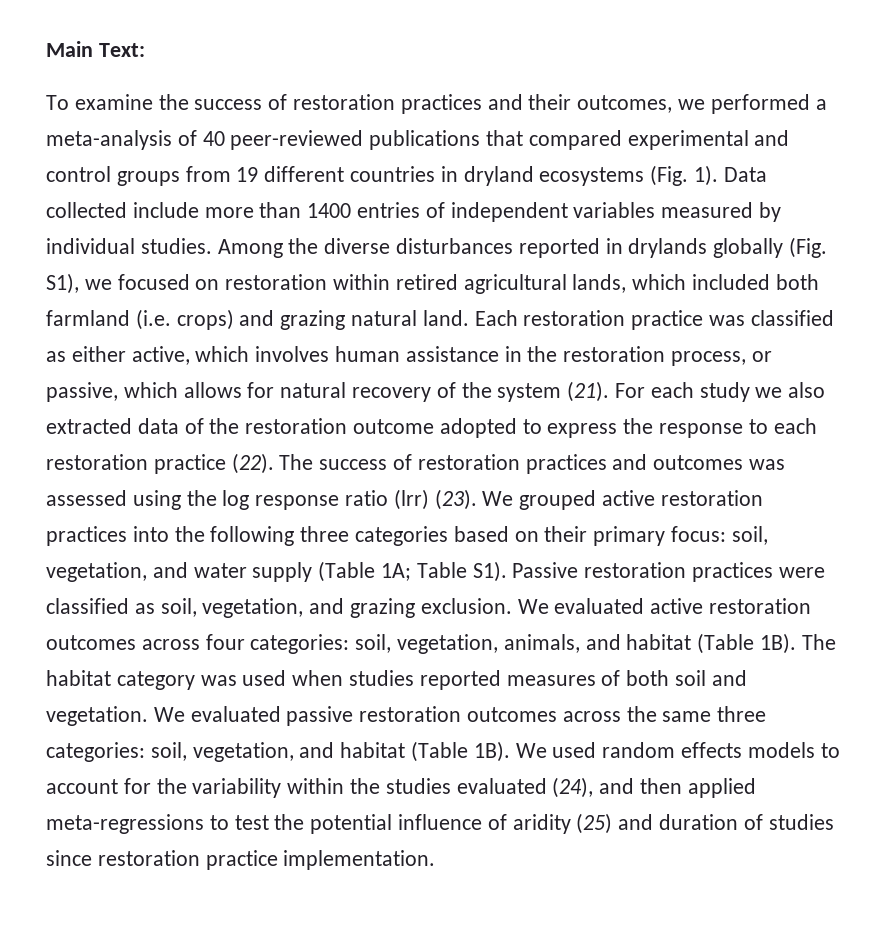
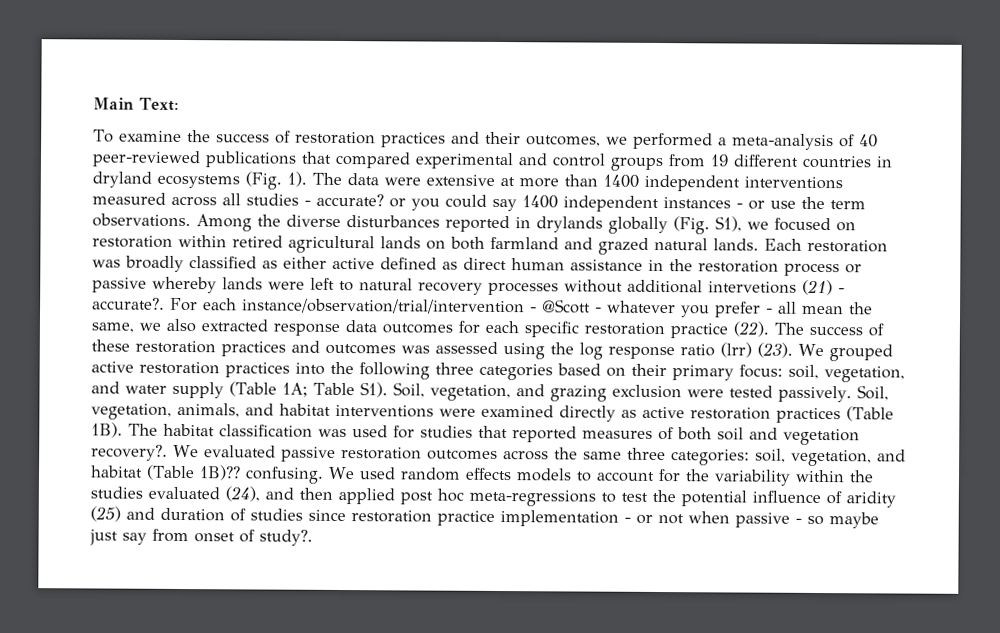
- Data collected include more than 1400 entries of independent variables measured by individual studies.
+ The data were extensive at more than 1400 independent interventions measured across all studies - accurate? or you could say 1400 independent instances - or use the term observations.
- Among the diverse disturbances reported in drylands globally (Fig. S1), we focused on restoration within retired agricultural lands, which included both farmland (i.e. crops) and grazing natural land. Each restoration practice was classified as either active, which involves human assistance in the restoration process, or passive, which allows for natural recovery of the system (21). For each study we also extracted data of the restoration outcome adopted to express the response to each restoration practice (22).
+ Among the diverse disturbances reported in drylands globally (Fig. S1), we focused on restoration within retired agricultural lands on both farmland and grazed natural lands. Each restoration was broadly classified as either active defined as direct human assistance in the restoration process or passive whereby lands were left to natural recovery processes without additional intervetions (21) - accurate?. For each instance/observation/trial/intervention - @Scott - whatever you prefer - all mean the same, we also extracted response data outcomes for each specific restoration practice (22).
- The success of restoration practices and outcomes was assessed using the log response ratio (lrr) (23).
+ The success of these restoration practices and outcomes was assessed using the log response ratio (lrr) (23).
- We grouped active restoration practices into the following three categories based on their primary focus: soil, vegetation, and water supply (Table 1A; Table S1). Passive restoration practices were classified as soil, vegetation, and grazing exclusion. We evaluated active restoration outcomes across four categories: soil, vegetation, animals, and habitat (Table 1B).
+ We grouped active restoration practices into the following three categories based on their primary focus: soil, vegetation, and water supply (Table 1A; Table S1). Soil, vegetation, and grazing exclusion were tested passively. Soil, vegetation, animals, and habitat interventions were examined directly as active restoration practices (Table 1B).
- The habitat category was used when studies reported measures of both soil and vegetation.
+ The habitat classification was used for studies that reported measures of both soil and vegetation recovery?.
- We evaluated passive restoration outcomes across the same three categories: soil, vegetation, and habitat (Table 1B).
+ We evaluated passive restoration outcomes across the same three categories: soil, vegetation, and habitat (Table 1B)?? confusing.
- We used random effects models to account for the variability within the studies evaluated (24), and then applied meta-regressions to test the potential influence of aridity (25) and duration of studies since restoration practice implementation.
+ We used random effects models to account for the variability within the studies evaluated (24), and then applied post hoc meta-regressions to test the potential influence of aridity (25) and duration of studies since restoration practice implementation - or not when passive - so maybe just say from onset of study?.

